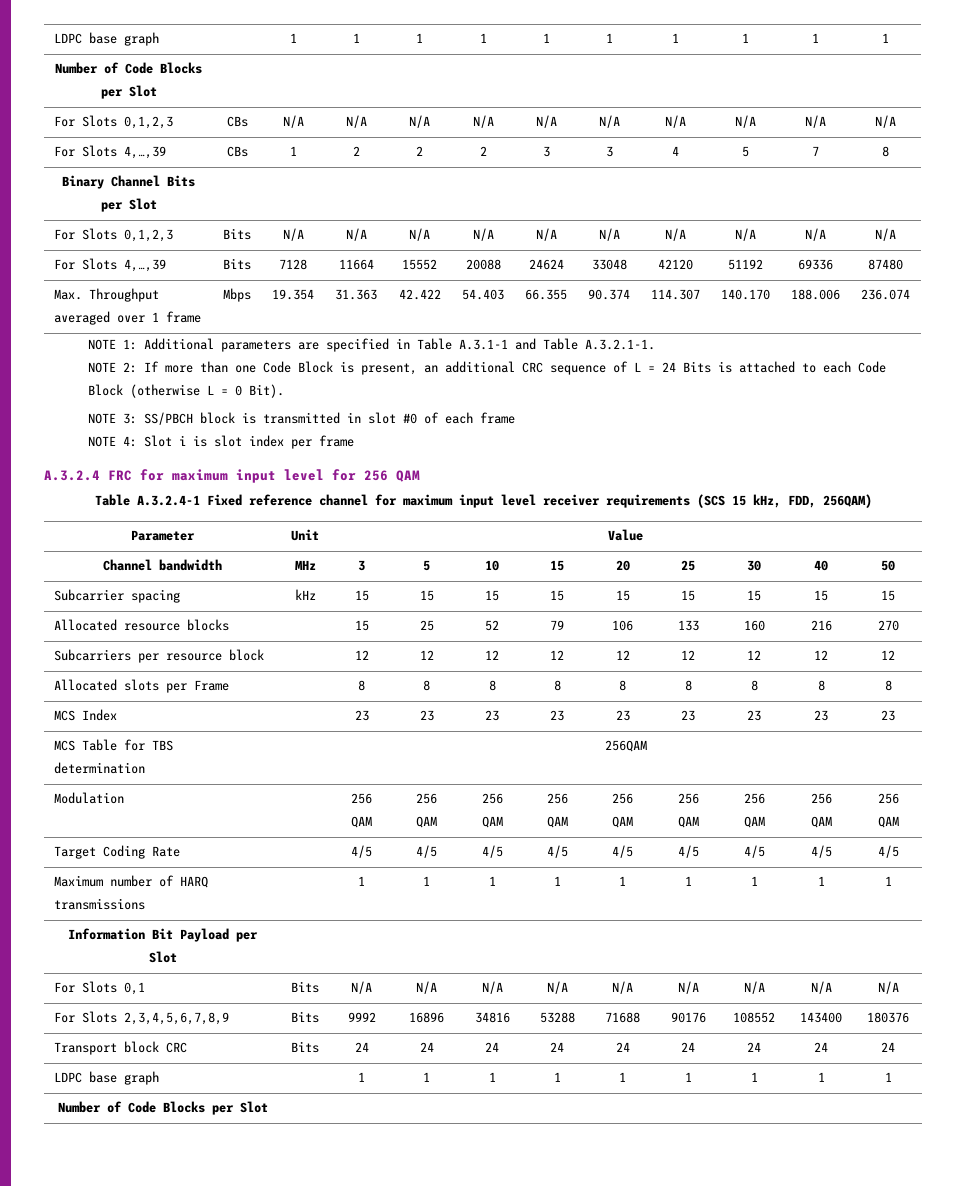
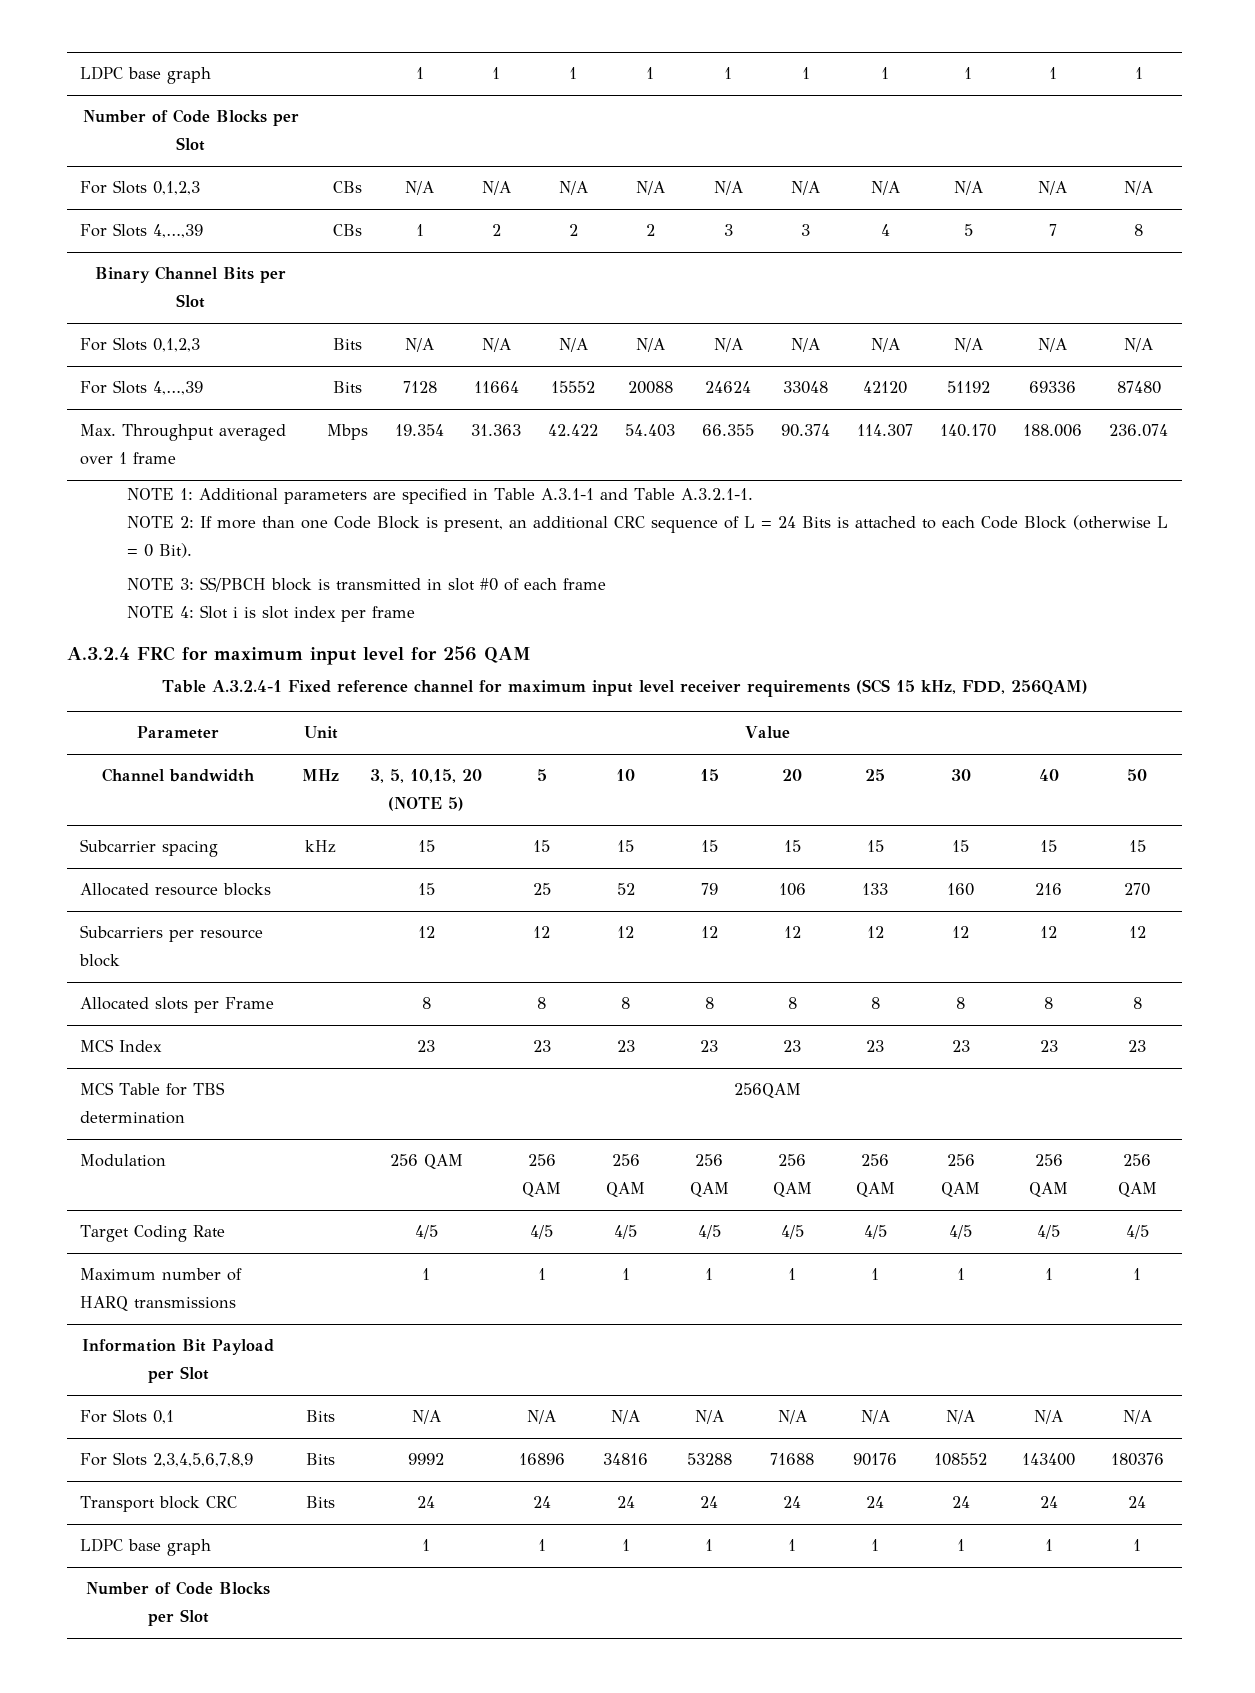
- Channel bandwidth | MHz | 3 | 5 | 10 | 15 | 20 | 25 | 30 | 40 | 50
+ Channel bandwidth | MHz | 3, 5, 10,15, 20 (NOTE 5) | 5 | 10 | 15 | 20 | 25 | 30 | 40 | 50

